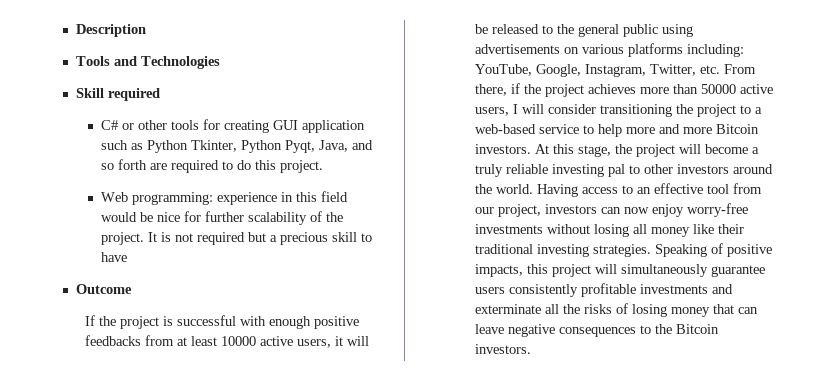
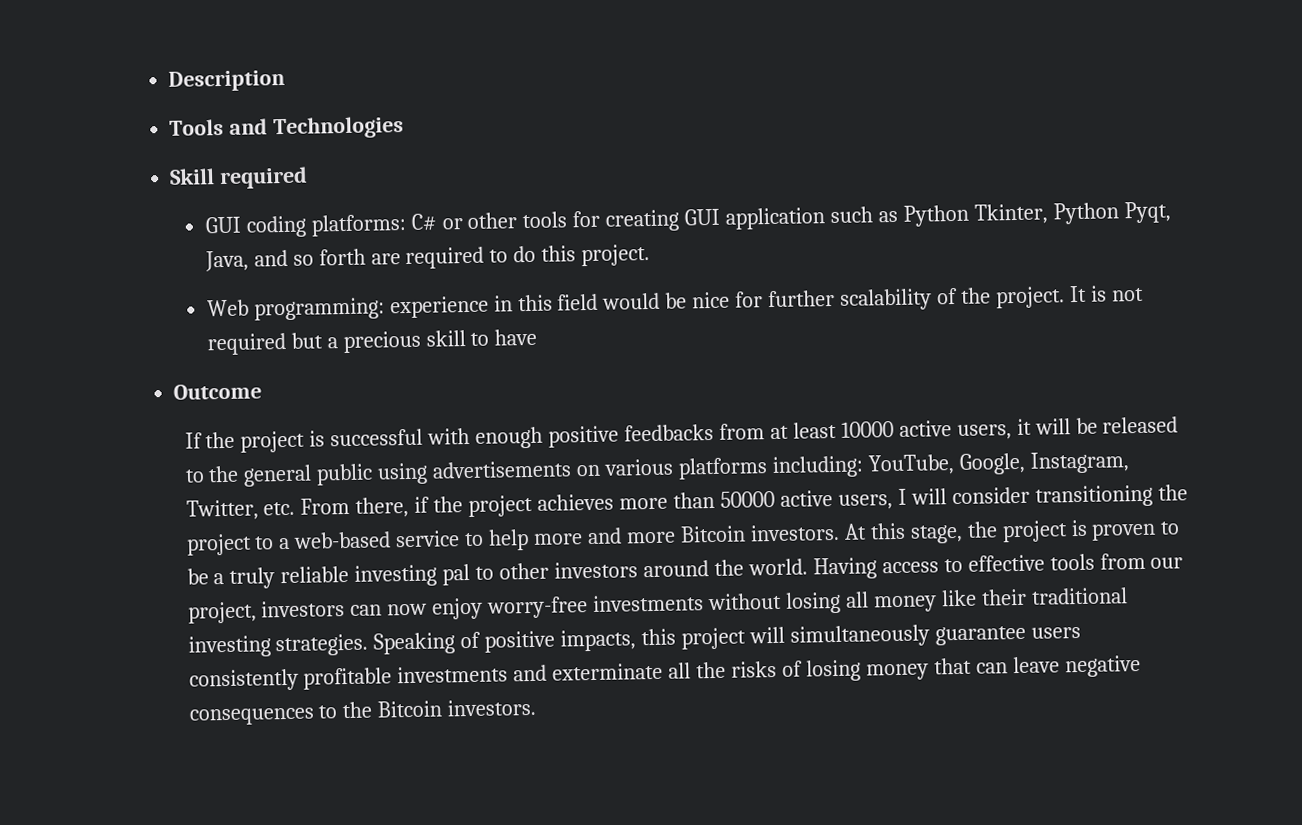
- C# or other tools for creating GUI application such as Python Tkinter, Python Pyqt, Java, and so forth are required to do this project.
+ GUI coding platforms: C# or other tools for creating GUI application such as Python Tkinter, Python Pyqt, Java, and so forth are required to do this project.
- At this stage, the project will become a truly reliable investing pal to other investors around the world.
+ At this stage, the project is proven to be a truly reliable investing pal to other investors around the world.
- Having access to an effective tool from our project, investors can now enjoy worry-free investments without losing all money like their traditional investing strategies.
+ Having access to effective tools from our project, investors can now enjoy worry-free investments without losing all money like their traditional investing strategies.

